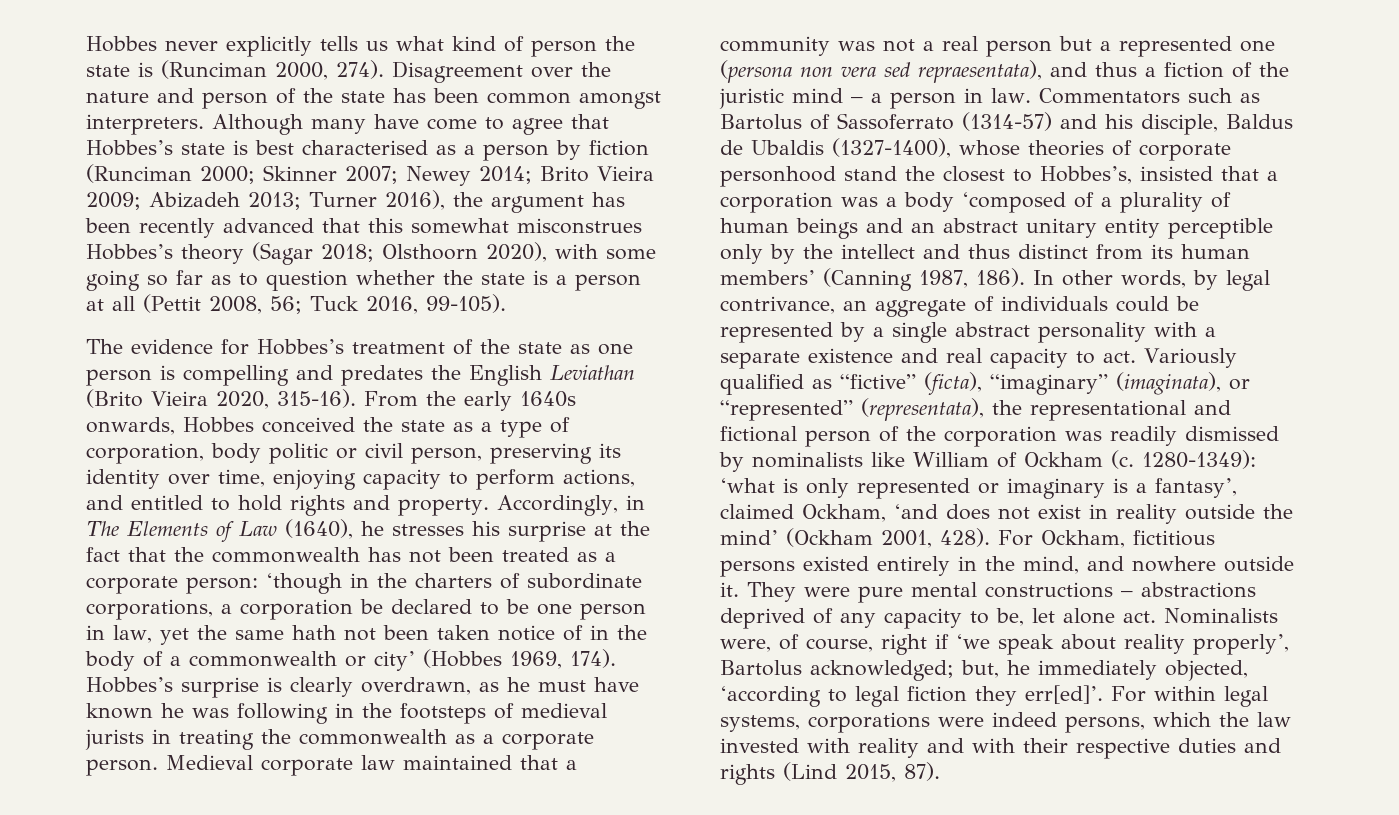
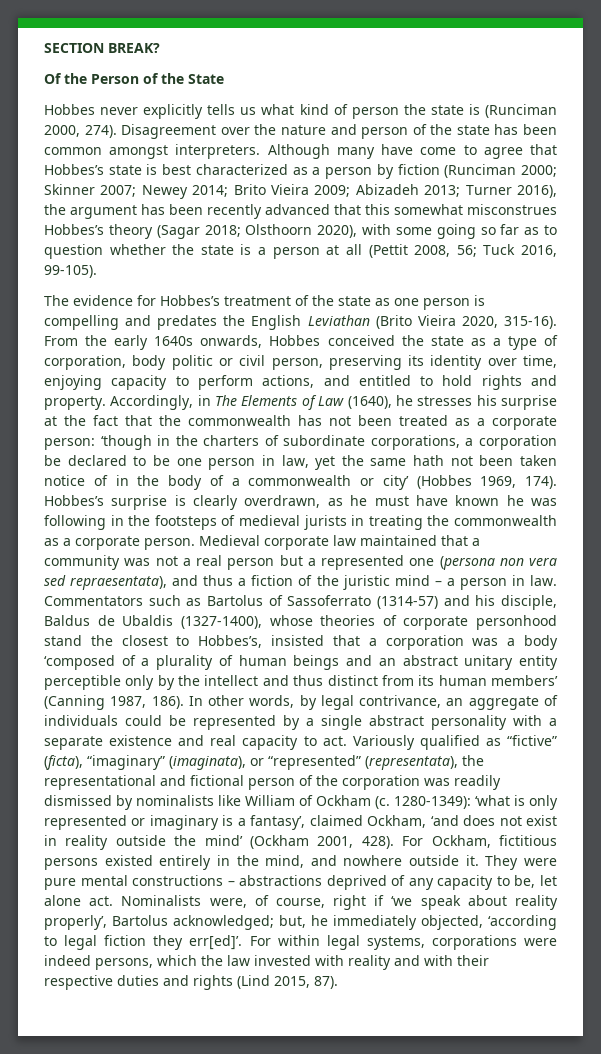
+ SECTION BREAK?
+ Of the Person of the State
- Although many have come to agree that Hobbes’s state is best characterised as a person by fiction (Runciman 2000;
+ Although many have come to agree that Hobbes’s state is best characterized as a person by fiction (Runciman 2000;

